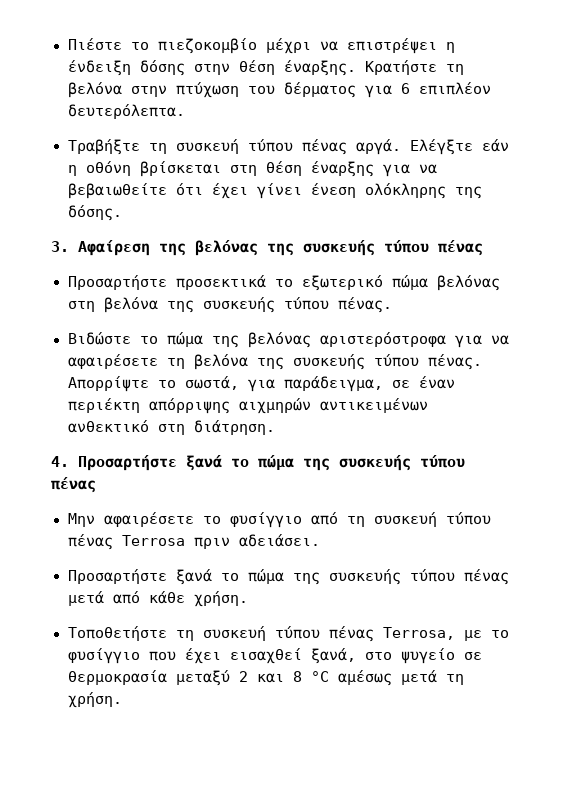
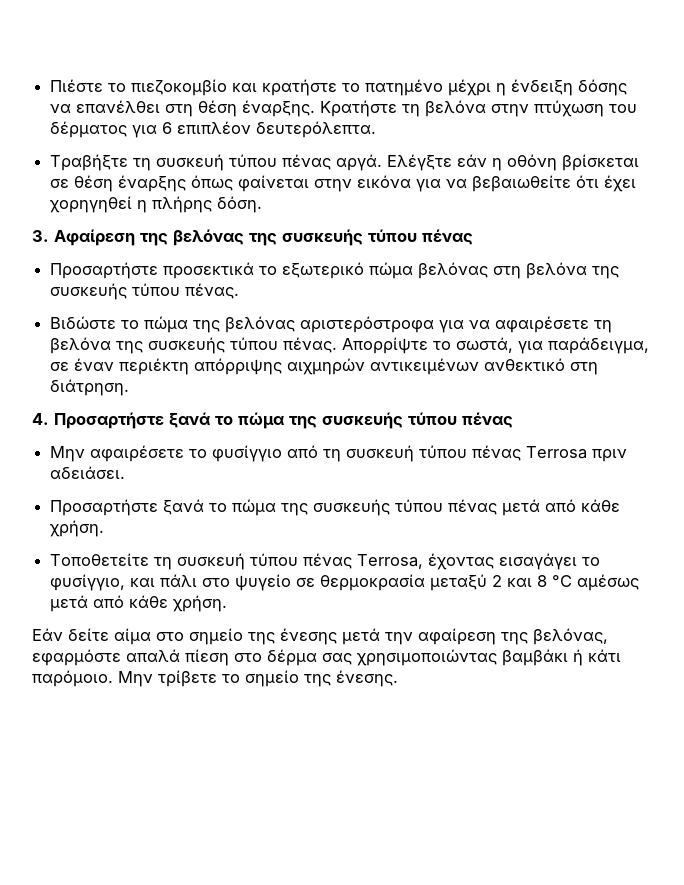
- Πιέστε το πιεζοκομβίο μέχρι να επιστρέψει η ένδειξη δόσης στην θέση έναρξης.
+ Πιέστε το πιεζοκομβίο και κρατήστε το πατημένο μέχρι η ένδειξη δόσης να επανέλθει στη θέση έναρξης.
- Ελέγξτε εάν η οθόνη βρίσκεται στη θέση έναρξης για να βεβαιωθείτε ότι έχει γίνει ένεση ολόκληρης της δόσης.
+ Ελέγξτε εάν η οθόνη βρίσκεται σε θέση έναρξης όπως φαίνεται στην εικόνα για να βεβαιωθείτε ότι έχει χορηγηθεί η πλήρης δόση.
- Τοποθετήστε τη συσκευή τύπου πένας Terrosa, με το φυσίγγιο που έχει εισαχθεί ξανά, στο ψυγείο σε θερμοκρασία μεταξύ 2 και 8 °C αμέσως μετά τη χρήση.
+ Τοποθετείτε τη συσκευή τύπου πένας Terrosa, έχοντας εισαγάγει το φυσίγγιο, και πάλι στο ψυγείο σε θερμοκρασία μεταξύ 2 και 8 °C αμέσως μετά από κάθε χρήση.
+ Εάν δείτε αίμα στο σημείο της ένεσης μετά την αφαίρεση της βελόνας, εφαρμόστε απαλά πίεση στο δέρμα σας χρησιμοποιώντας βαμβάκι ή κάτι παρόμοιο. Μην τρίβετε το σημείο της ένεσης.

